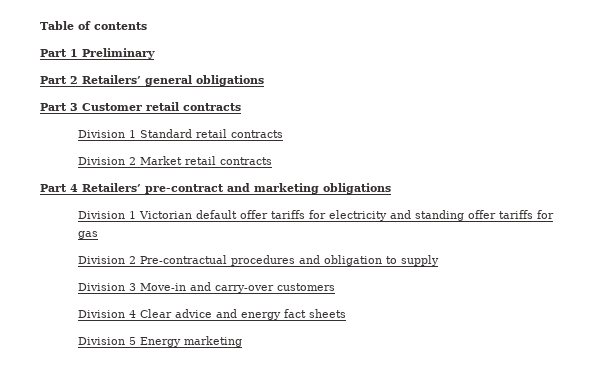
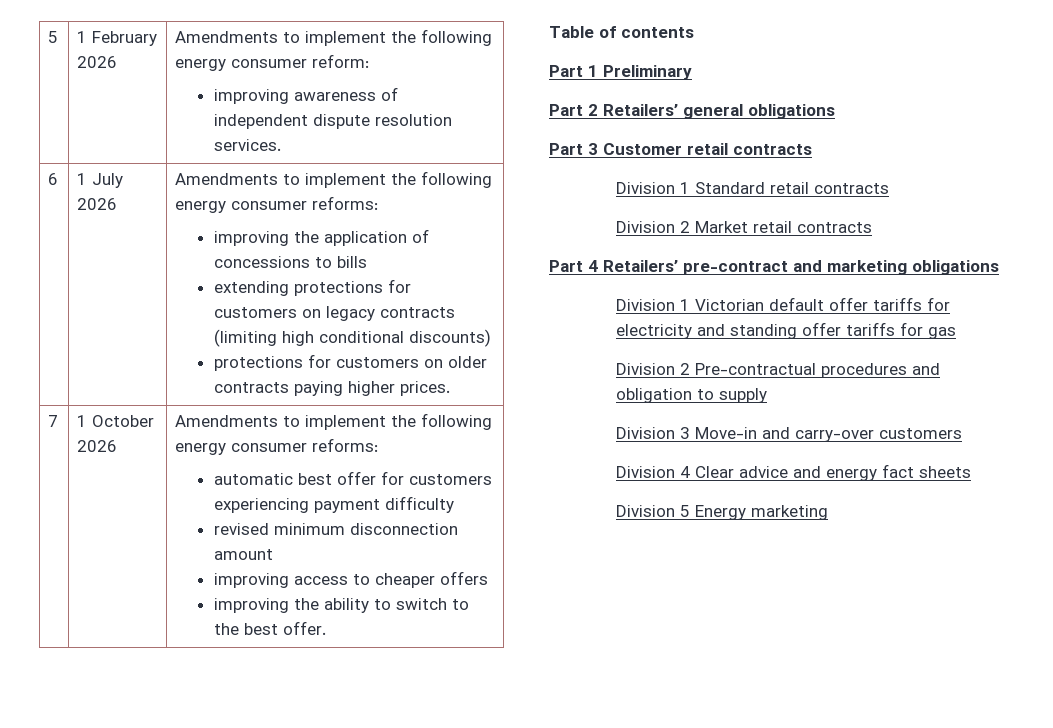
+ 5 | 1 February 2026 | Amendments to implement the following energy consumer reform:
+ improving awareness of independent dispute resolution services.
+ 6 | 1 July 2026 | Amendments to implement the following energy consumer reforms:
+ improving the application of concessions to bills
+ extending protections for customers on legacy contracts (limiting high conditional discounts)
+ protections for customers on older contracts paying higher prices.
+ 7 | 1 October 2026 | Amendments to implement the following energy consumer reforms:
+ automatic best offer for customers experiencing payment difficulty
+ revised minimum disconnection amount
+ improving access to cheaper offers
+ improving the ability to switch to the best offer.

